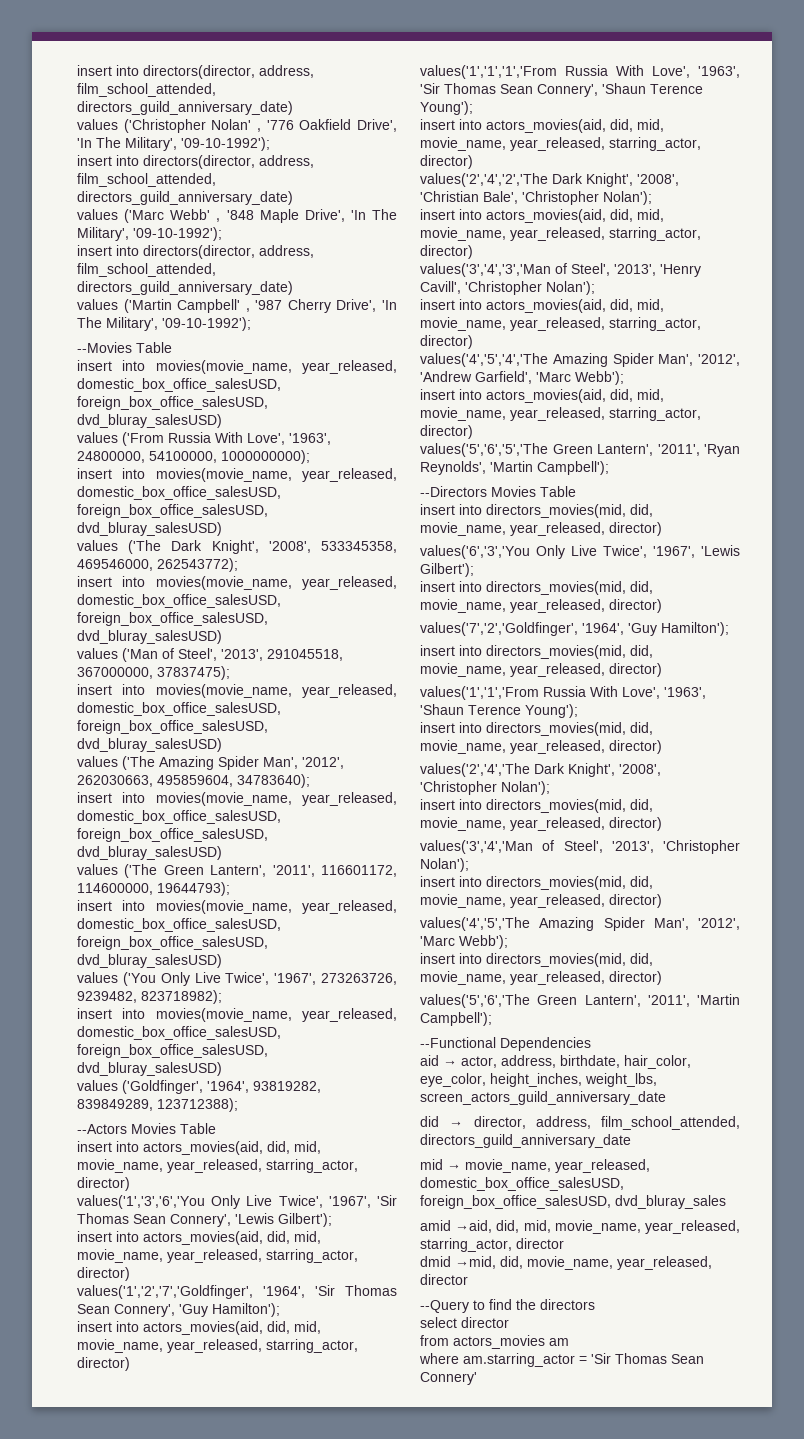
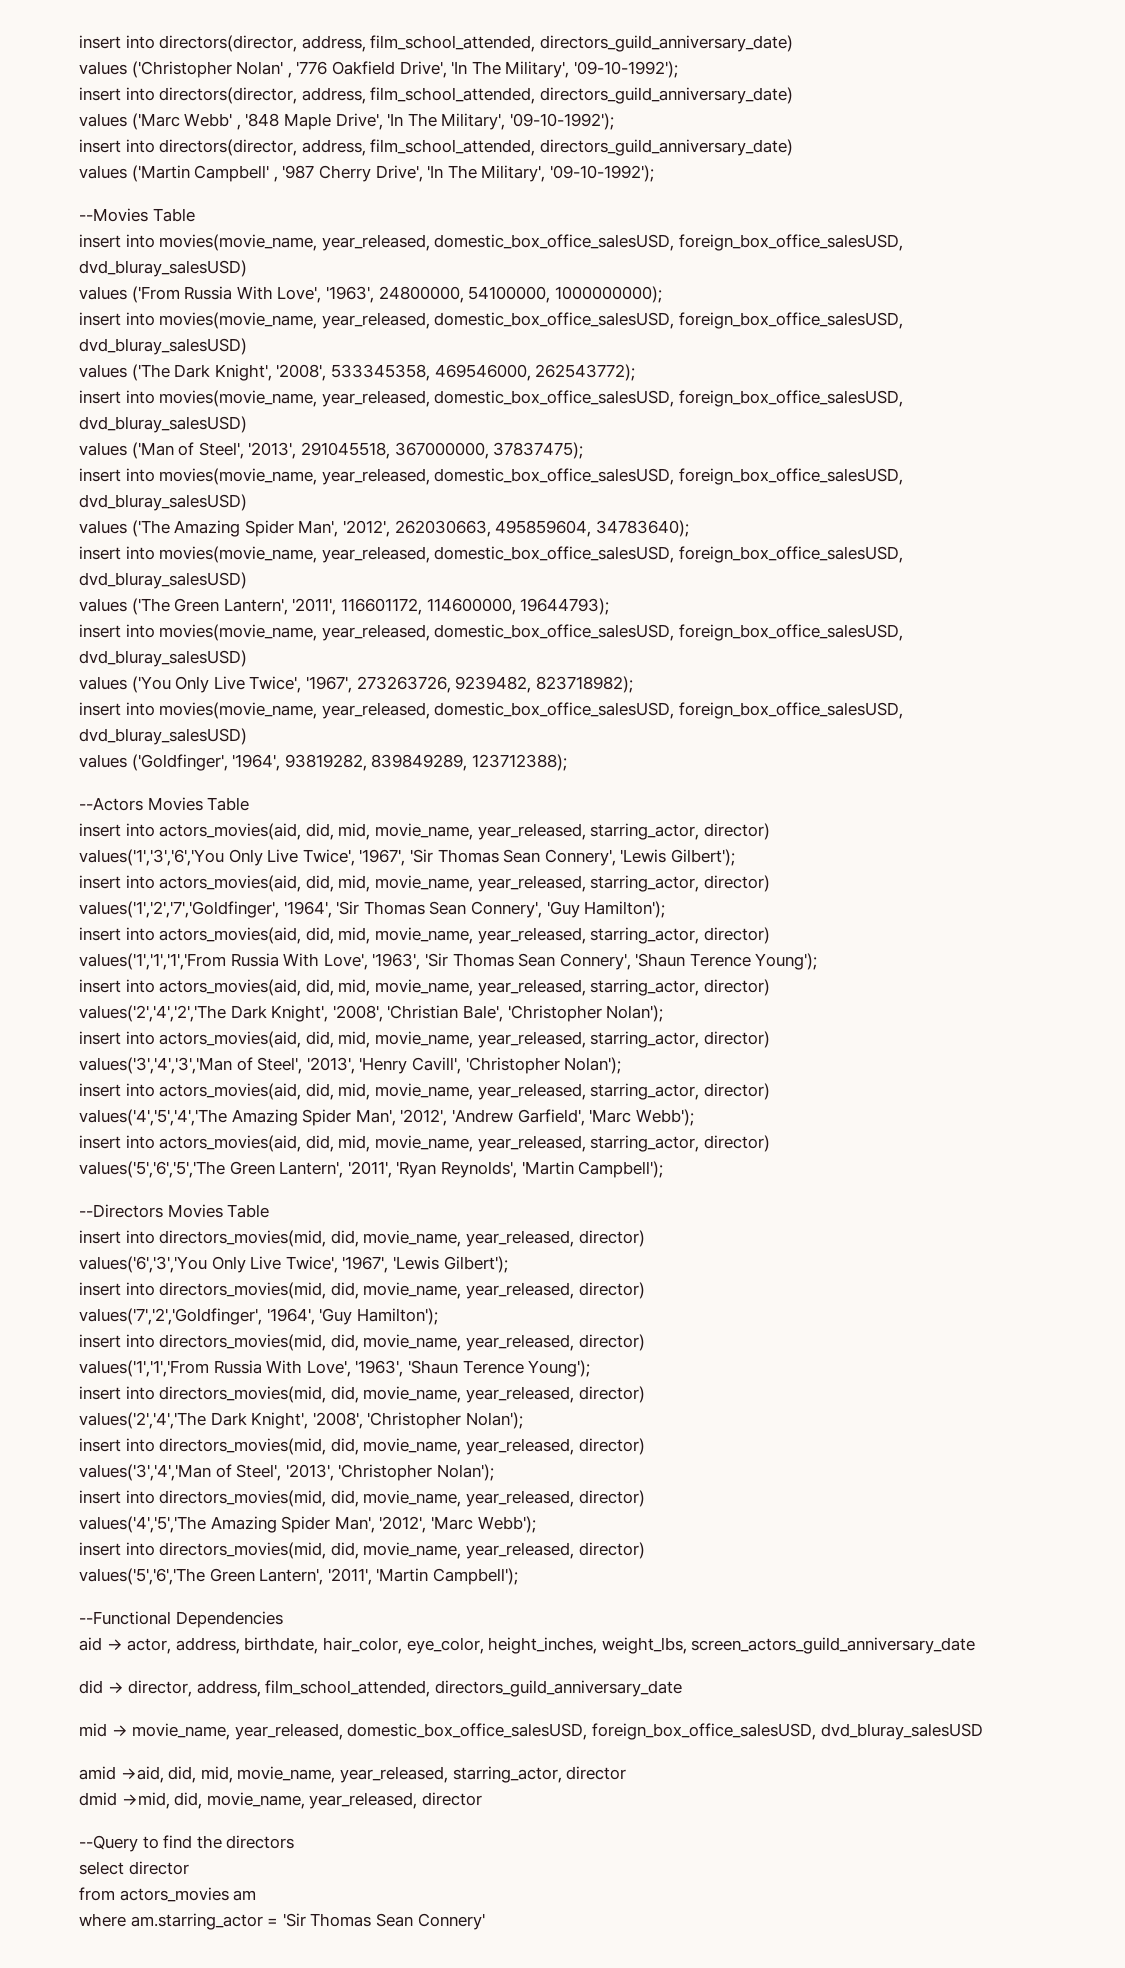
- mid → movie_name, year_released, domestic_box_office_salesUSD, foreign_box_office_salesUSD, dvd_bluray_sales
+ mid → movie_name, year_released, domestic_box_office_salesUSD, foreign_box_office_salesUSD, dvd_bluray_salesUSD

